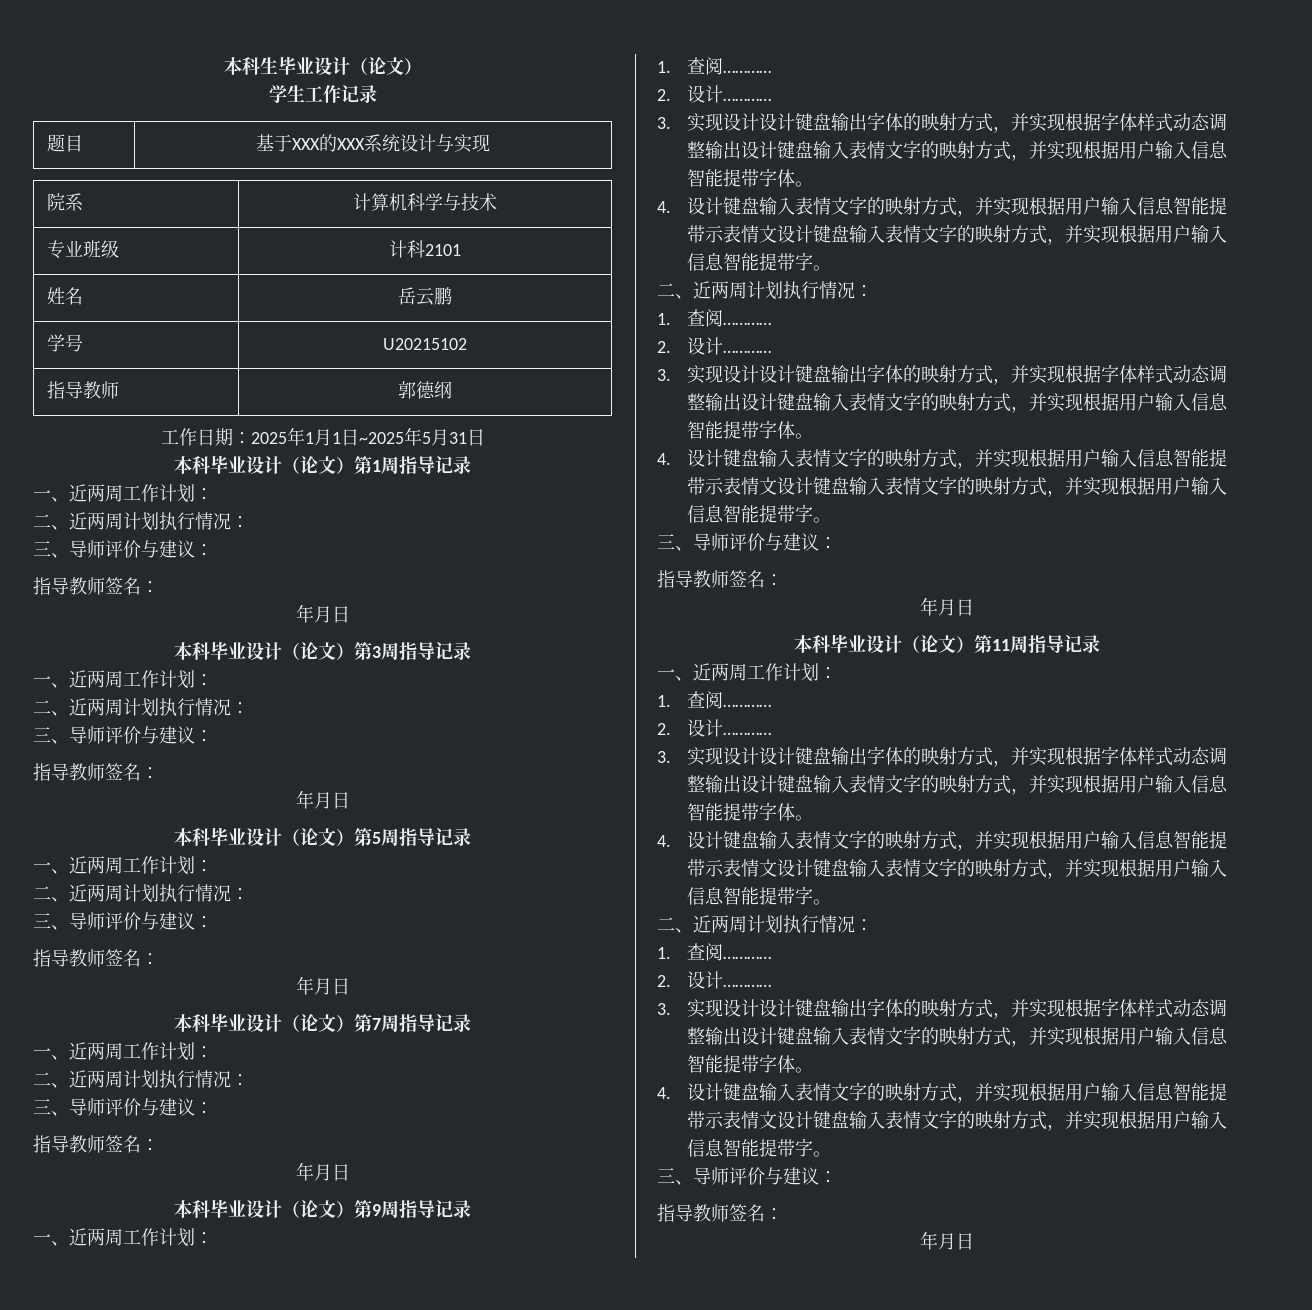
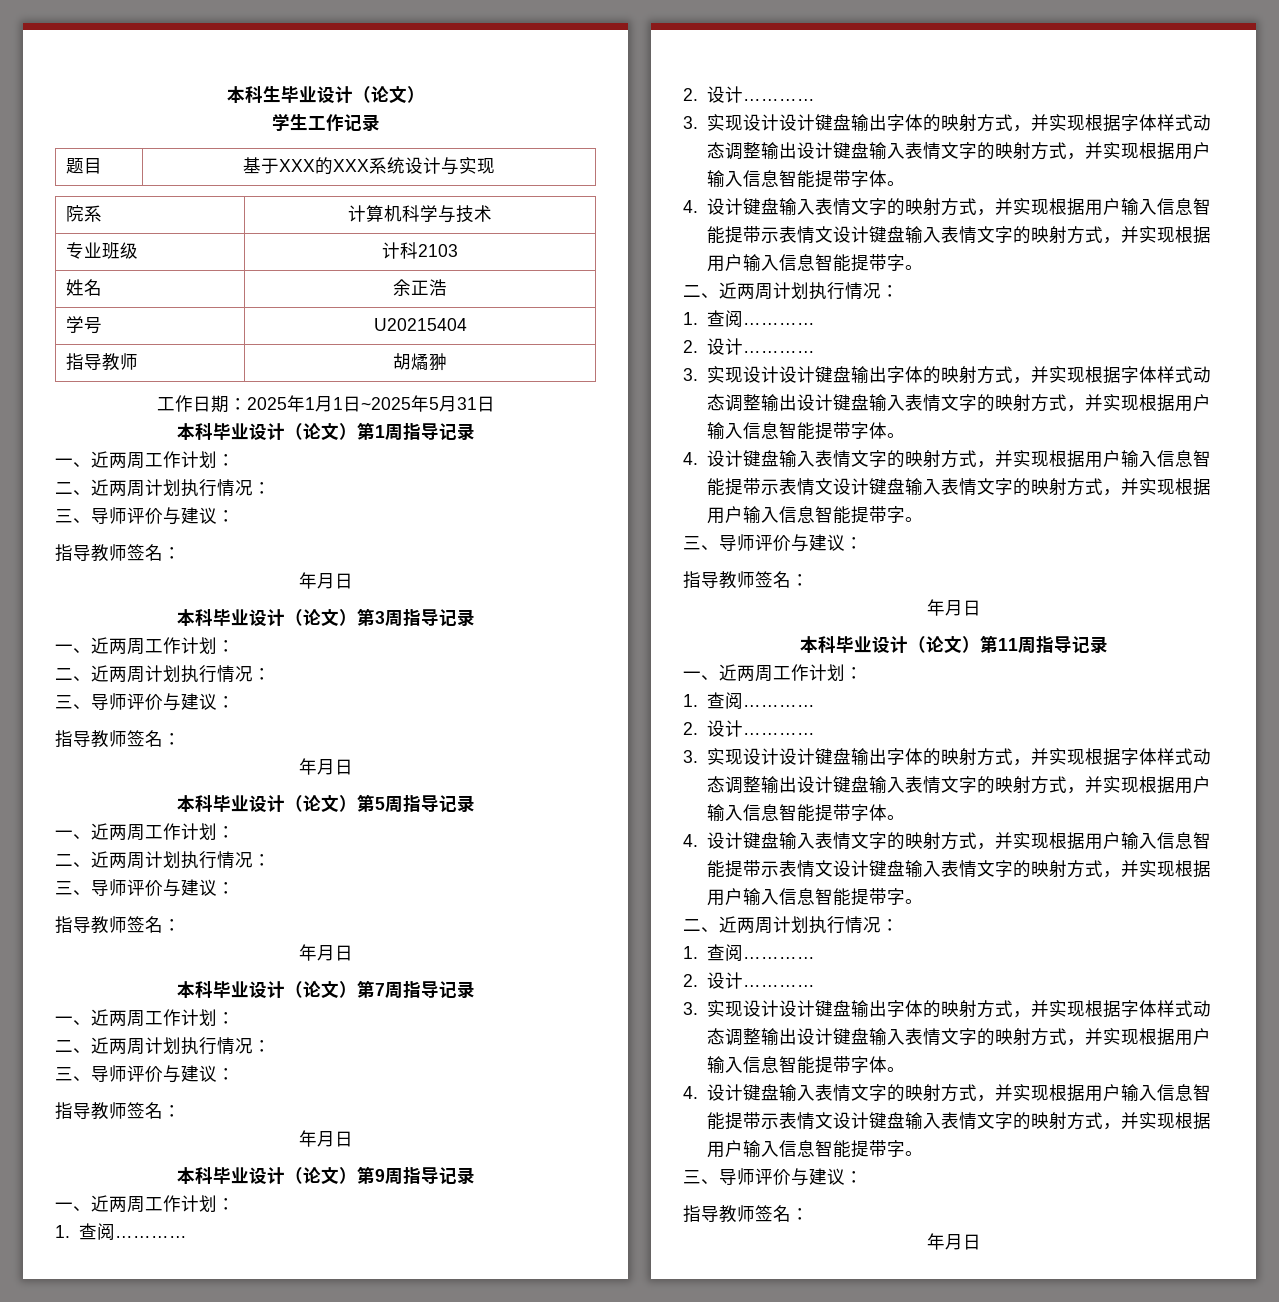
- 专业班级 | 计科2101
+ 专业班级 | 计科2103
- 姓名 | 岳云鹏
+ 姓名 | 余正浩
- 学号 | U20215102
+ 学号 | U20215404
- 指导教师 | 郭德纲
+ 指导教师 | 胡燏翀

